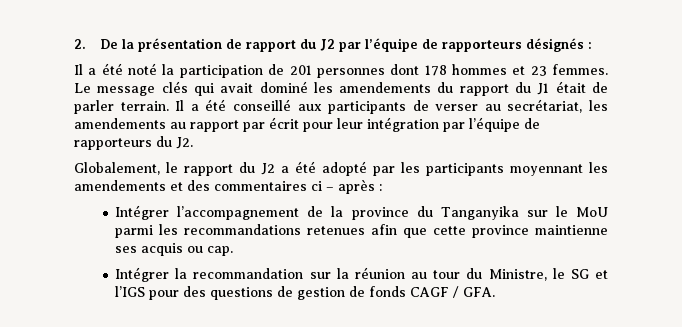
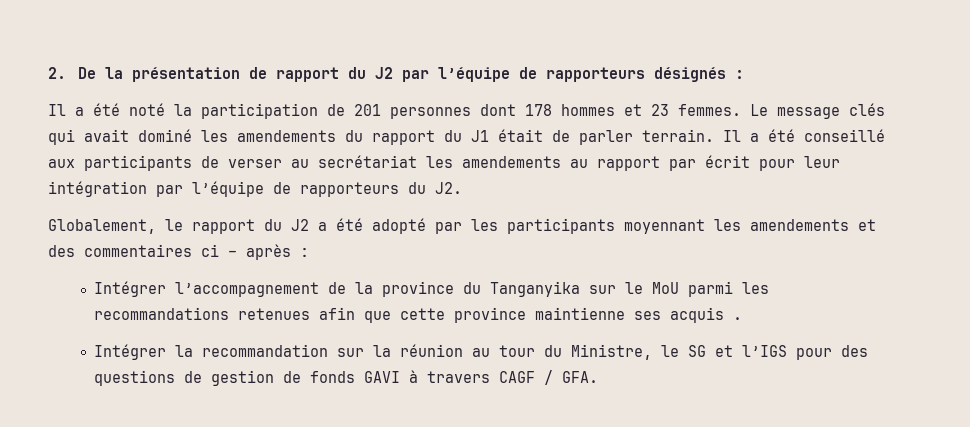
- Il a été conseillé aux participants de verser au secrétariat, les amendements au rapport par écrit pour leur intégration par l’équipe de rapporteurs du J2.
+ Il a été conseillé aux participants de verser au secrétariat les amendements au rapport par écrit pour leur intégration par l’équipe de rapporteurs du J2.
- Intégrer l’accompagnement de la province du Tanganyika sur le MoU parmi les recommandations retenues afin que cette province maintienne ses acquis ou cap.
+ Intégrer l’accompagnement de la province du Tanganyika sur le MoU parmi les recommandations retenues afin que cette province maintienne ses acquis .
- Intégrer la recommandation sur la réunion au tour du Ministre, le SG et l’IGS pour des questions de gestion de fonds CAGF / GFA.
+ Intégrer la recommandation sur la réunion au tour du Ministre, le SG et l’IGS pour des questions de gestion de fonds GAVI à travers CAGF / GFA.

